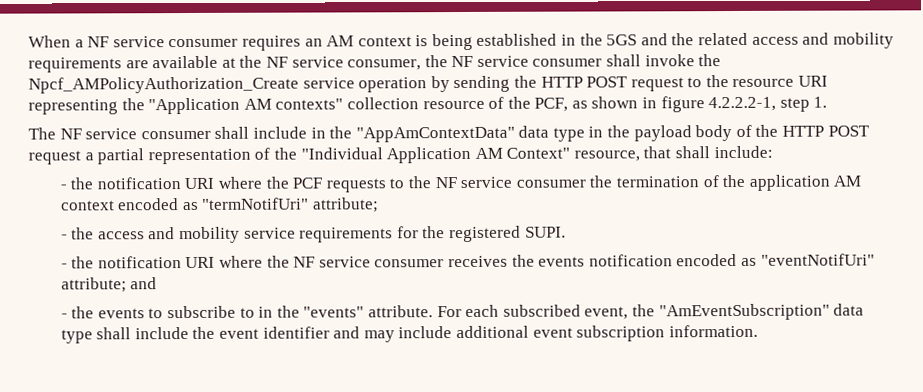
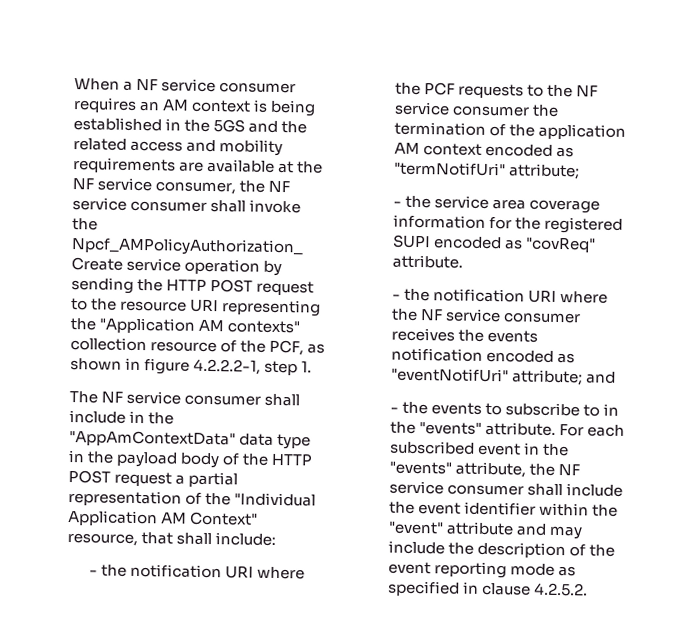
- - the access and mobility service requirements for the registered SUPI.
+ - the service area coverage information for the registered SUPI encoded as "covReq" attribute.
- For each subscribed event, the "AmEventSubscription" data type shall include the event identifier and may include additional event subscription information.
+ For each subscribed event in the "events" attribute, the NF service consumer shall include the event identifier within the "event" attribute and may include the description of the event reporting mode as specified in clause 4.2.5.2.

